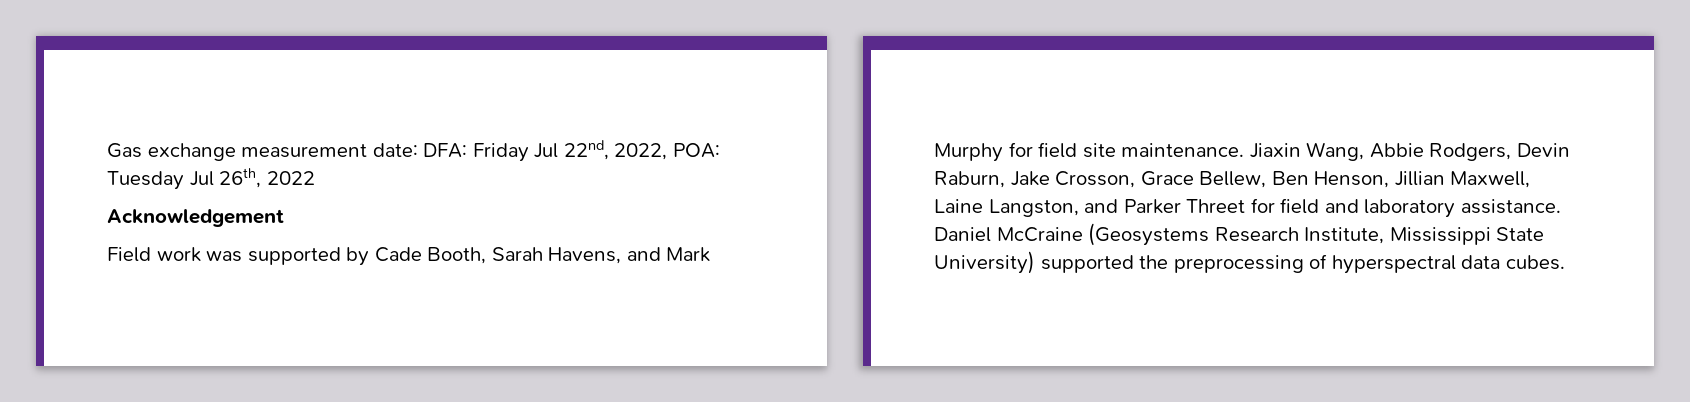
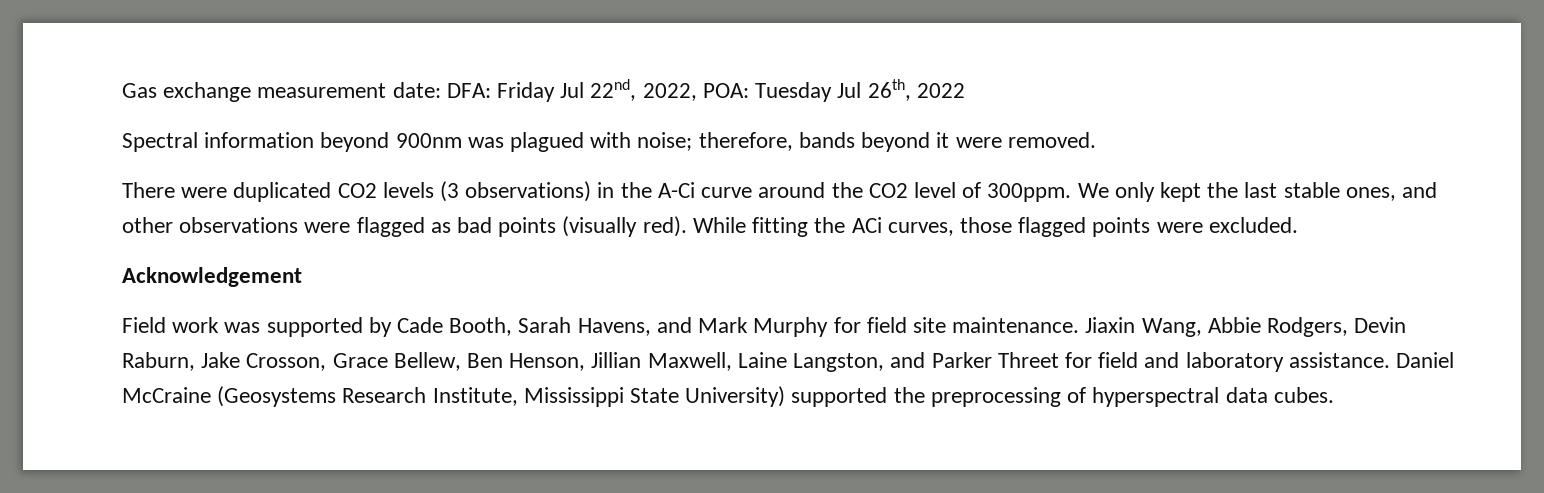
+ Spectral information beyond 900nm was plagued with noise; therefore, bands beyond it were removed.
+ There were duplicated CO2 levels (3 observations) in the A-Ci curve around the CO2 level of 300ppm. We only kept the last stable ones, and other observations were flagged as bad points (visually red). While fitting the ACi curves, those flagged points were excluded.

